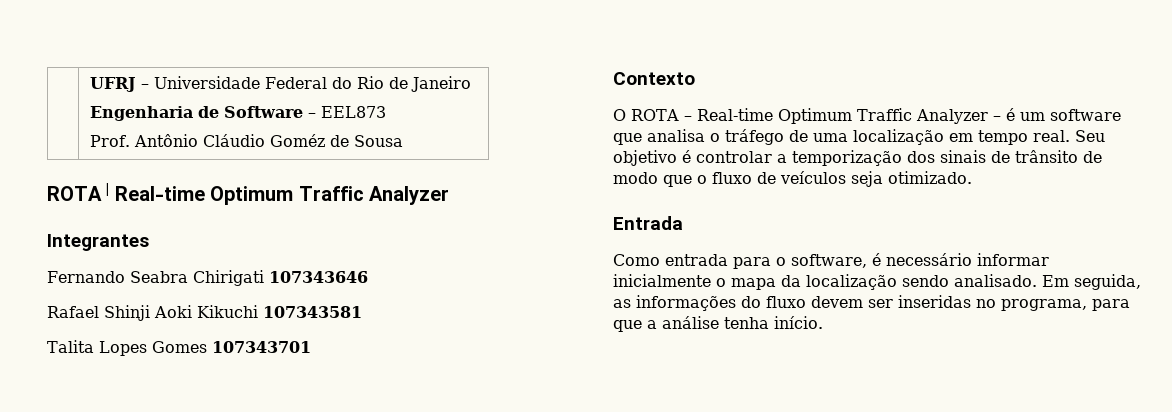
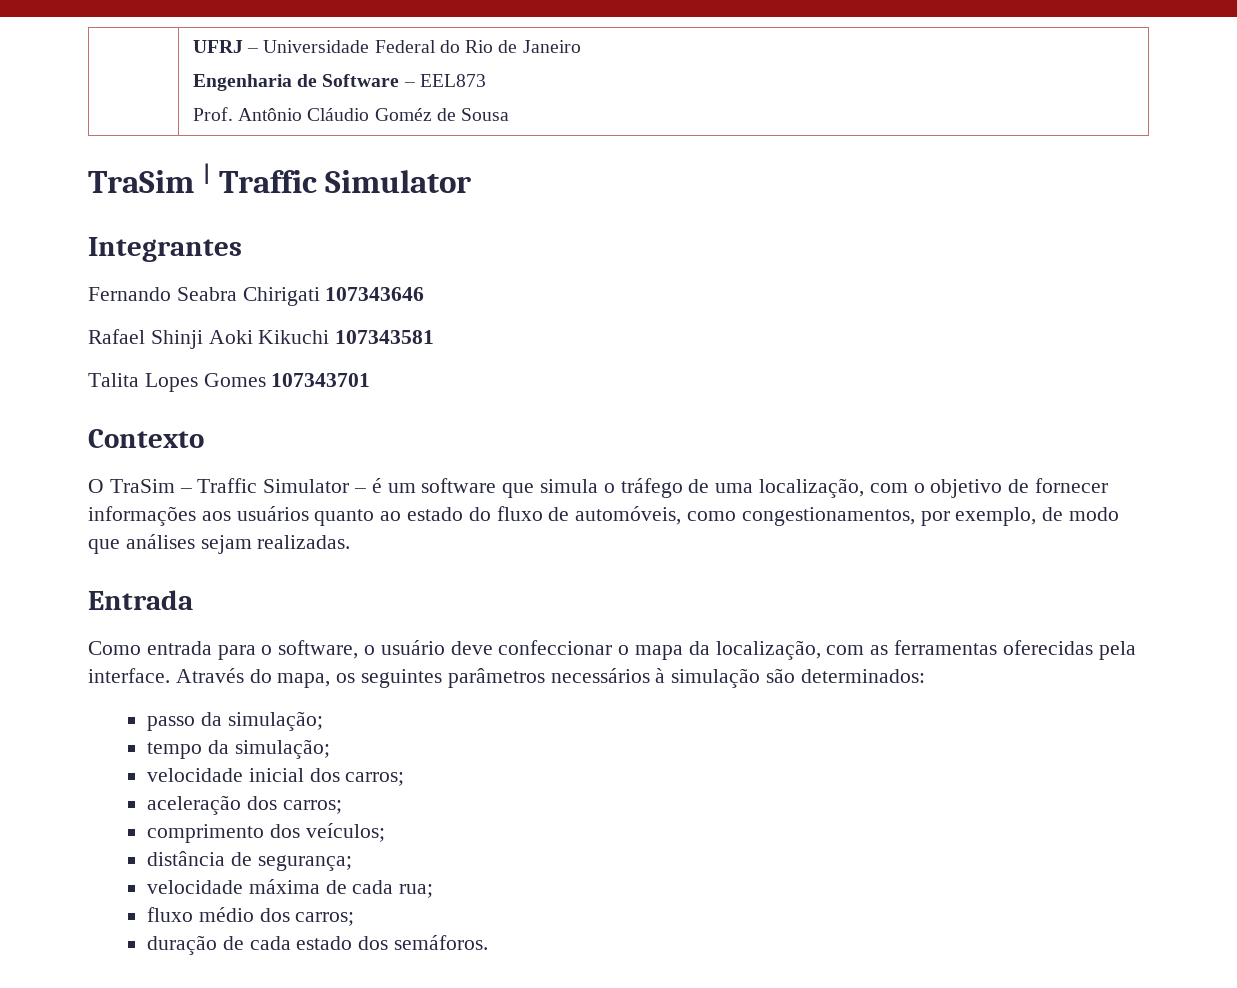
- ROTA | Real-time Optimum Traffic Analyzer
+ TraSim | Traffic Simulator
- O ROTA – Real-time Optimum Traffic Analyzer – é um software que analisa o tráfego de uma localização em tempo real. Seu objetivo é controlar a temporização dos sinais de trânsito de modo que o fluxo de veículos seja otimizado.
+ O TraSim – Traffic Simulator – é um software que simula o tráfego de uma localização, com o objetivo de fornecer informações aos usuários quanto ao estado do fluxo de automóveis, como congestionamentos, por exemplo, de modo que análises sejam realizadas.
- Como entrada para o software, é necessário informar inicialmente o mapa da localização sendo analisado. Em seguida, as informações do fluxo devem ser inseridas no programa, para que a análise tenha início.
+ Como entrada para o software, o usuário deve confeccionar o mapa da localização, com as ferramentas oferecidas pela interface. Através do mapa, os seguintes parâmetros necessários à simulação são determinados:
+ passo da simulação;
+ tempo da simulação;
+ velocidade inicial dos carros;
+ aceleração dos carros;
+ comprimento dos veículos;
+ distância de segurança;
+ velocidade máxima de cada rua;
+ fluxo médio dos carros;
+ duração de cada estado dos semáforos.

